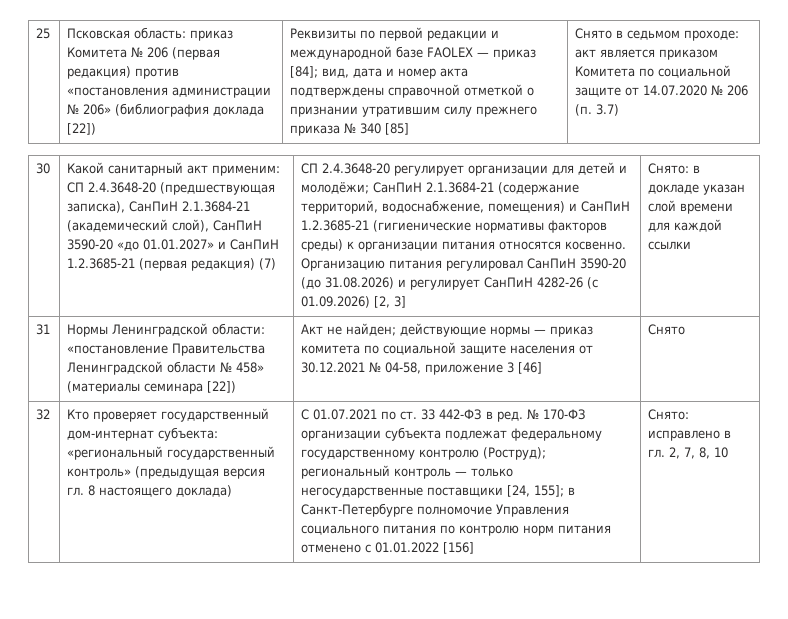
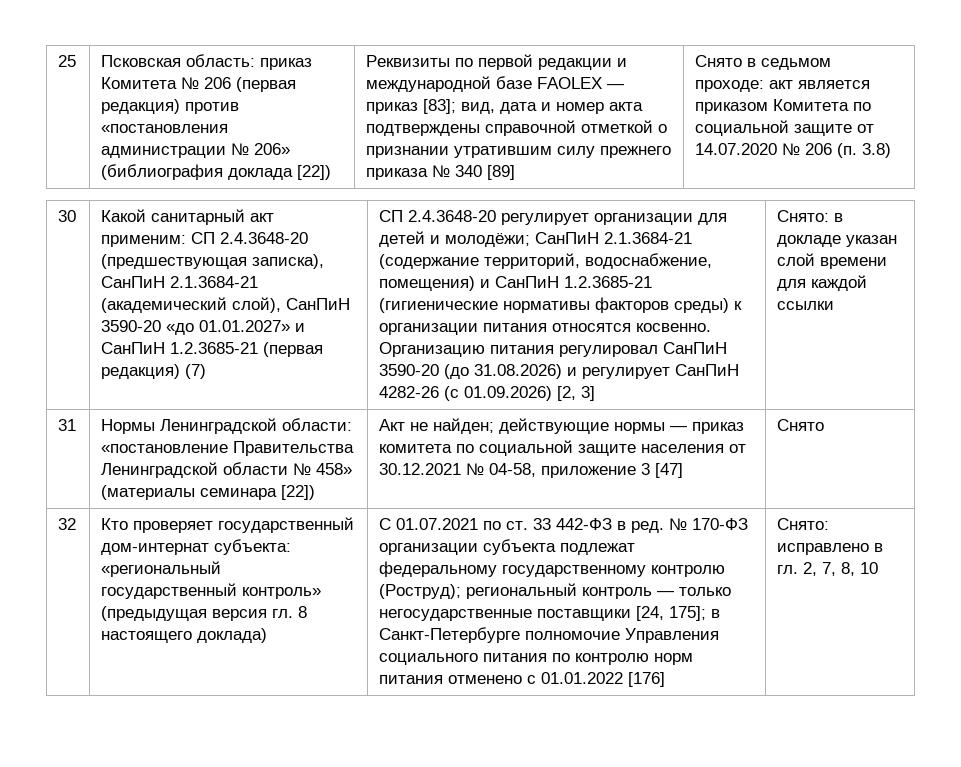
- Реквизиты по первой редакции и международной базе FAOLEX — приказ [84]; вид, дата и номер акта подтверждены справочной отметкой о признании утратившим силу прежнего приказа № 340 [85]
+ Реквизиты по первой редакции и международной базе FAOLEX — приказ [83]; вид, дата и номер акта подтверждены справочной отметкой о признании утратившим силу прежнего приказа № 340 [89]
- Снято в седьмом проходе: акт является приказом Комитета по социальной защите от 14.07.2020 № 206 (п. 3.7)
+ Снято в седьмом проходе: акт является приказом Комитета по социальной защите от 14.07.2020 № 206 (п. 3.8)
- 31 | Нормы Ленинградской области: «постановление Правительства Ленинградской области № 458» (материалы семинара [22]) | Акт не найден; действующие нормы — приказ комитета по социальной защите населения от 30.12.2021 № 04-58, приложение 3 [46] | Снято
+ 31 | Нормы Ленинградской области: «постановление Правительства Ленинградской области № 458» (материалы семинара [22]) | Акт не найден; действующие нормы — приказ комитета по социальной защите населения от 30.12.2021 № 04-58, приложение 3 [47] | Снято
- № 170-ФЗ организации субъекта подлежат федеральному государственному контролю (Роструд); региональный контроль — только негосударственные поставщики [24, 155]; в Санкт-Петербурге полномочие Управления социального питания по контролю норм питания отменено с 01.01.2022 [156]
+ № 170-ФЗ организации субъекта подлежат федеральному государственному контролю (Роструд); региональный контроль — только негосударственные поставщики [24, 175]; в Санкт-Петербурге полномочие Управления социального питания по контролю норм питания отменено с 01.01.2022 [176]

